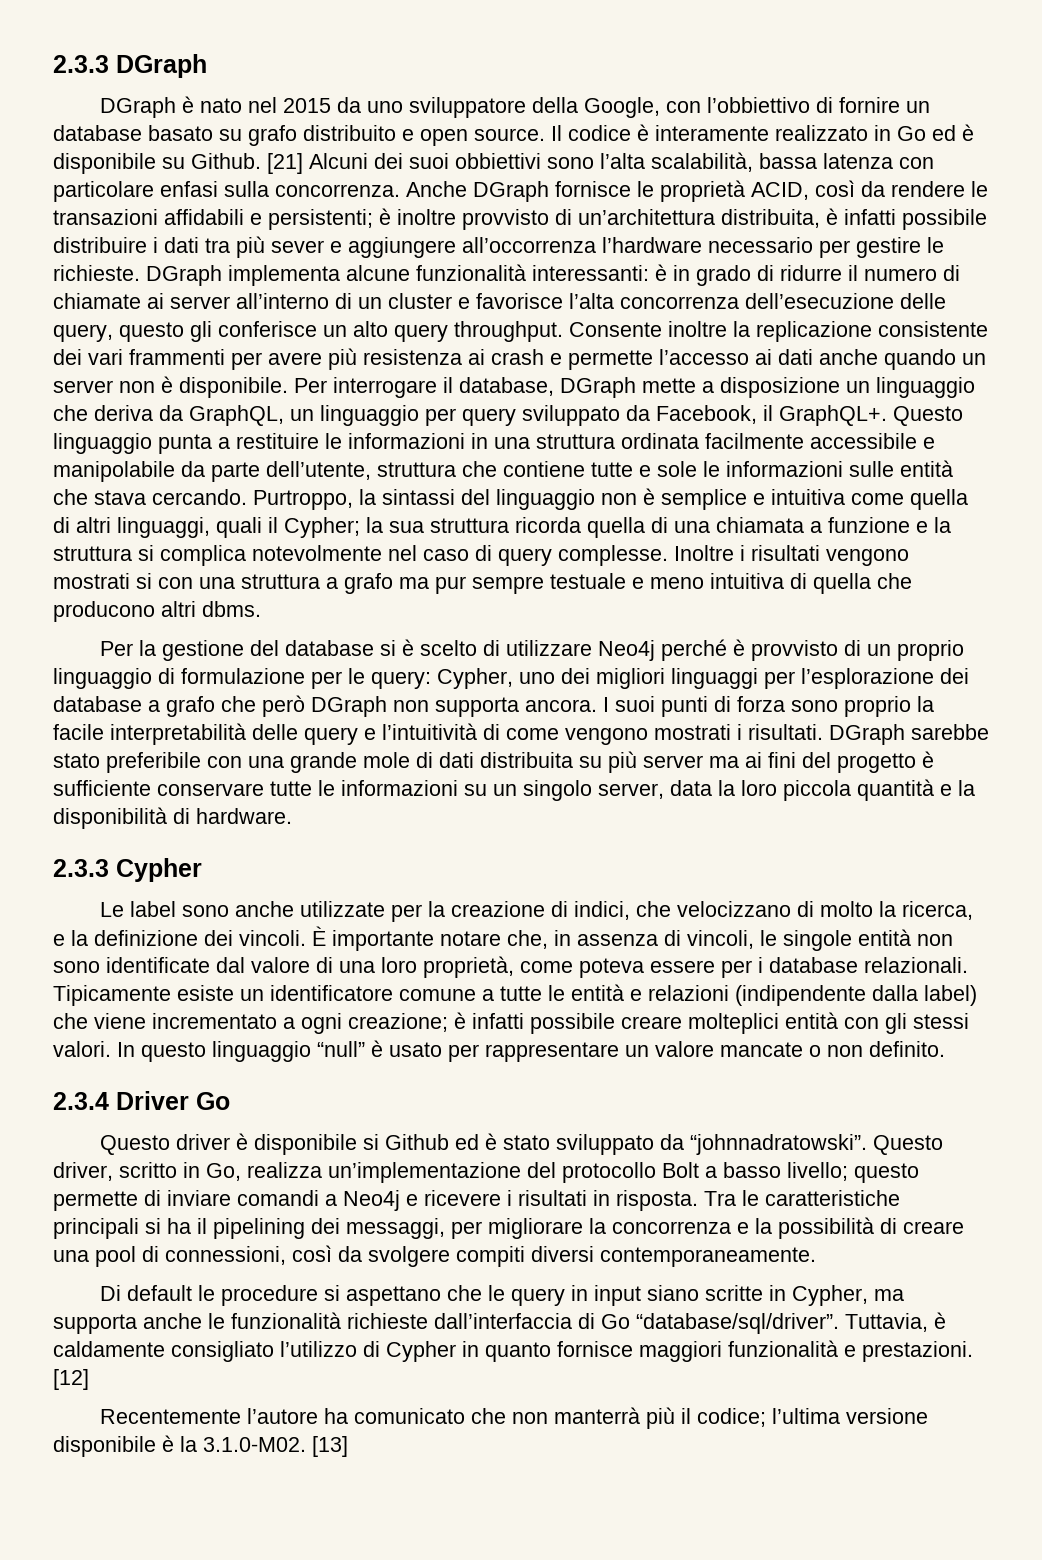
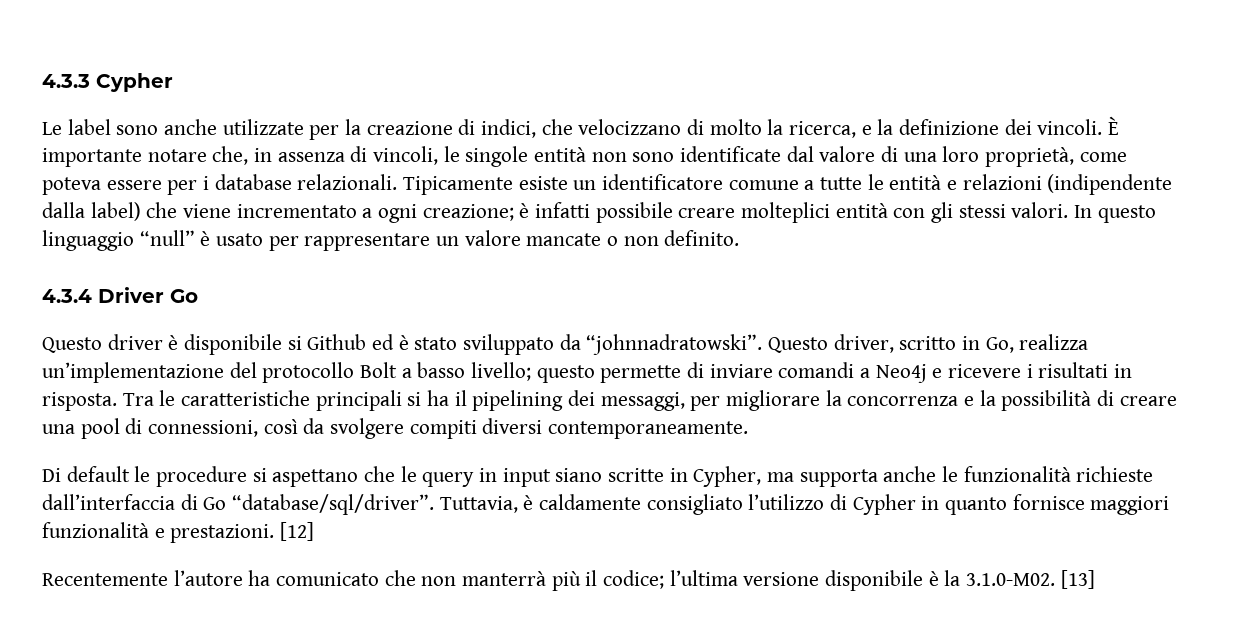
- 2.3.3 DGraph
- DGraph è nato nel 2015 da uno sviluppatore della Google, con l’obbiettivo di fornire un database basato su grafo distribuito e open source. Il codice è interamente realizzato in Go ed è disponibile su Github. [21] Alcuni dei suoi obbiettivi sono l’alta scalabilità, bassa latenza con particolare enfasi sulla concorrenza. Anche DGraph fornisce le proprietà ACID, così da rendere le transazioni affidabili e persistenti; è inoltre provvisto di un’architettura distribuita, è infatti possibile distribuire i dati tra più sever e aggiungere all’occorrenza l’hardware necessario per gestire le richieste. DGraph implementa alcune funzionalità interessanti: è in grado di ridurre il numero di chiamate ai server all’interno di un cluster e favorisce l’alta concorrenza dell’esecuzione delle query, questo gli conferisce un alto query throughput. Consente inoltre la replicazione consistente dei vari frammenti per avere più resistenza ai crash e permette l’accesso ai dati anche quando un server non è disponibile. Per interrogare il database, DGraph mette a disposizione un linguaggio che deriva da GraphQL, un linguaggio per query sviluppato da Facebook, il GraphQL+. Questo linguaggio punta a restituire le informazioni in una struttura ordinata facilmente accessibile e manipolabile da parte dell’utente, struttura che contiene tutte e sole le informazioni sulle entità che stava cercando. Purtroppo, la sintassi del linguaggio non è semplice e intuitiva come quella di altri linguaggi, quali il Cypher; la sua struttura ricorda quella di una chiamata a funzione e la struttura si complica notevolmente nel caso di query complesse. Inoltre i risultati vengono mostrati si con una struttura a grafo ma pur sempre testuale e meno intuitiva di quella che producono altri dbms.
- Per la gestione del database si è scelto di utilizzare Neo4j perché è provvisto di un proprio linguaggio di formulazione per le query: Cypher, uno dei migliori linguaggi per l’esplorazione dei database a grafo che però DGraph non supporta ancora. I suoi punti di forza sono proprio la facile interpretabilità delle query e l’intuitività di come vengono mostrati i risultati. DGraph sarebbe stato preferibile con una grande mole di dati distribuita su più server ma ai fini del progetto è sufficiente conservare tutte le informazioni su un singolo server, data la loro piccola quantità e la disponibilità di hardware.
- 2.3.3 Cypher
+ 4.3.3 Cypher
- 2.3.4 Driver Go
+ 4.3.4 Driver Go

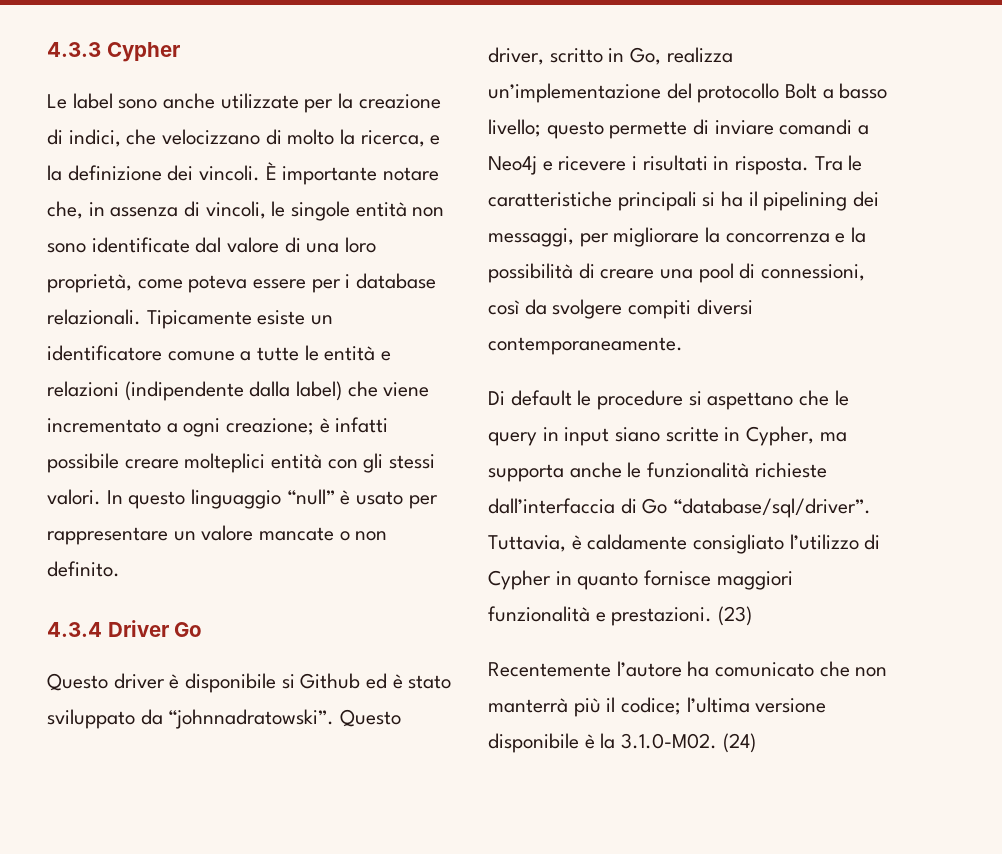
- [12]
+ (23)
- Recentemente l’autore ha comunicato che non manterrà più il codice; l’ultima versione disponibile è la 3.1.0-M02. [13]
+ Recentemente l’autore ha comunicato che non manterrà più il codice; l’ultima versione disponibile è la 3.1.0-M02. (24)

